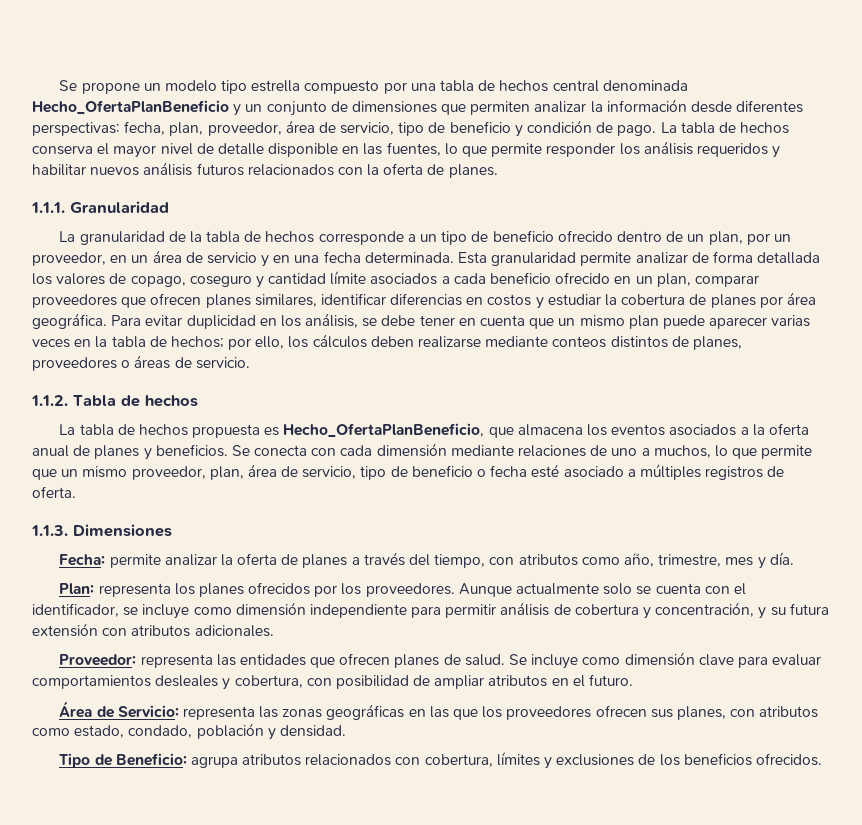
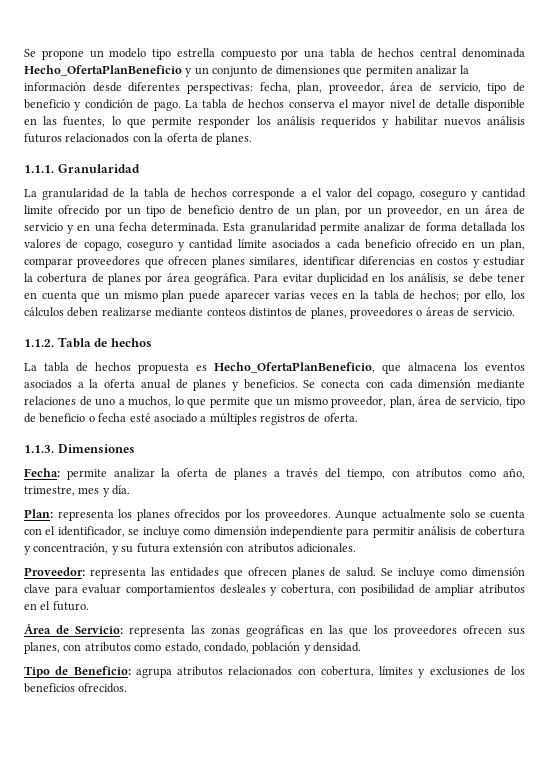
- La granularidad de la tabla de hechos corresponde a un tipo de beneficio ofrecido dentro de un plan, por un proveedor, en un área de servicio y en una fecha determinada.
+ La granularidad de la tabla de hechos corresponde a el valor del copago, coseguro y cantidad limite ofrecido por un tipo de beneficio dentro de un plan, por un proveedor, en un área de servicio y en una fecha determinada.

